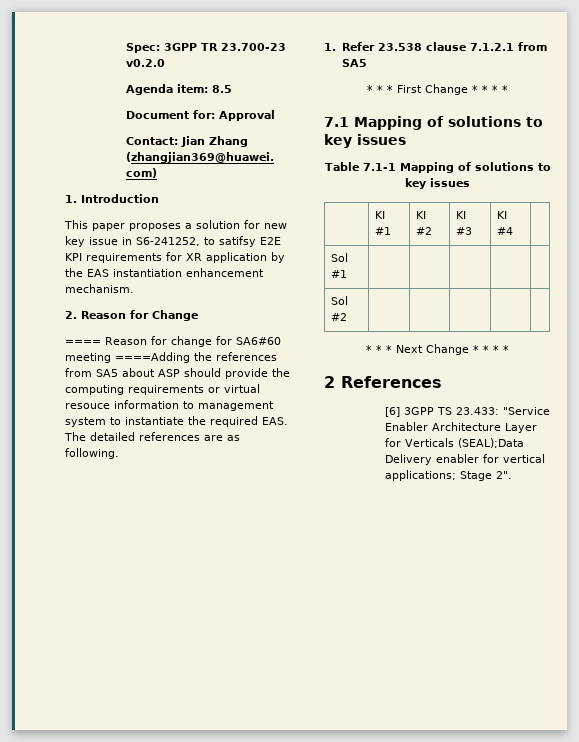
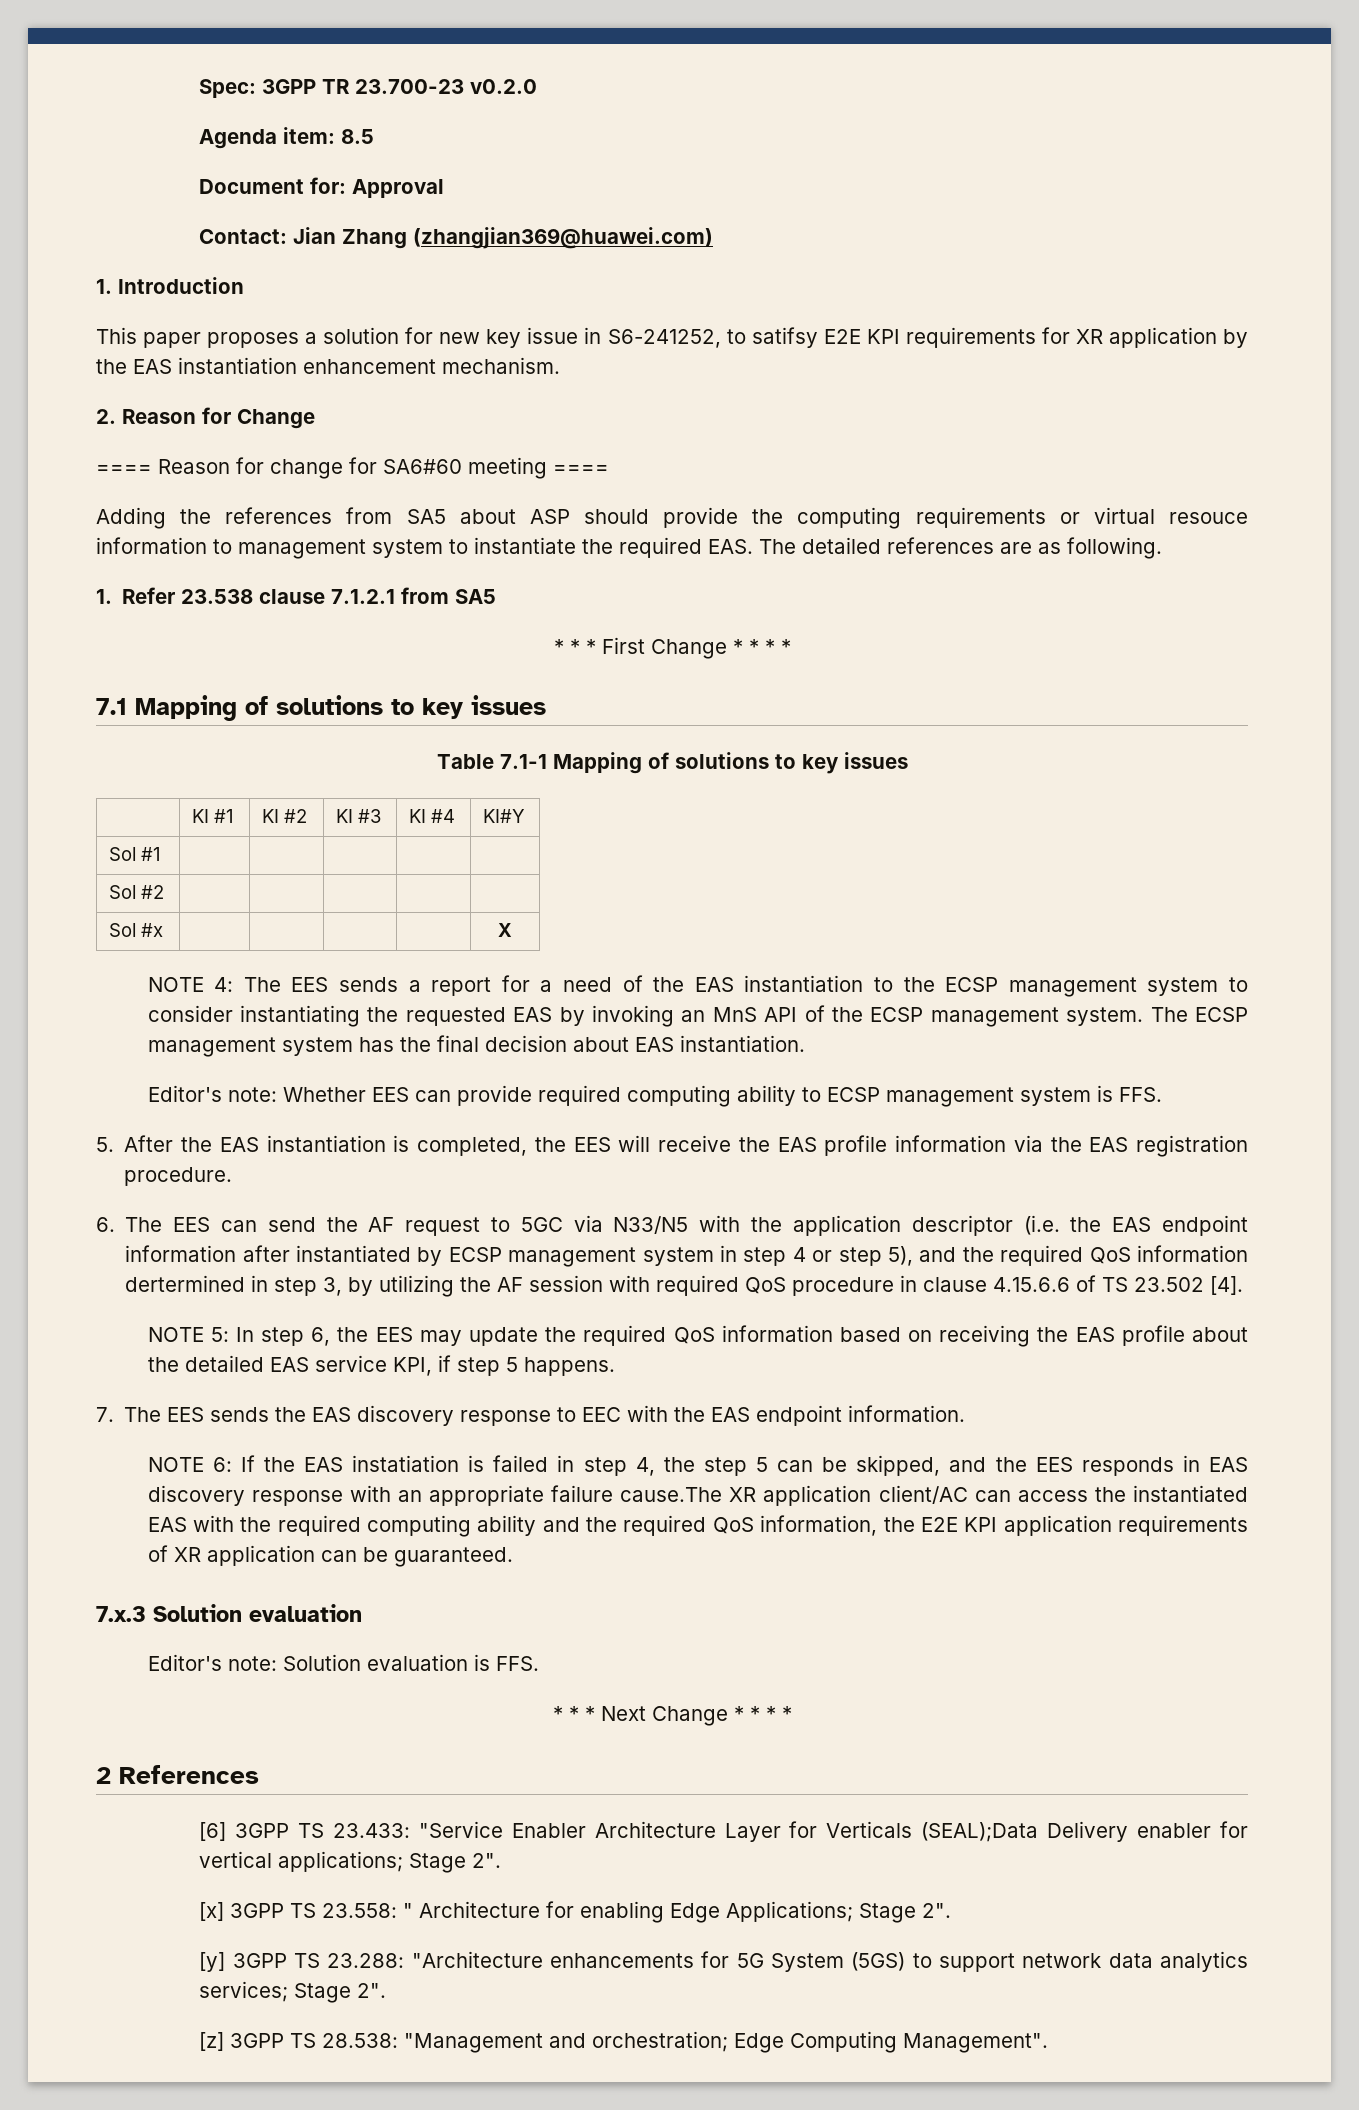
- ==== Reason for change for SA6#60 meeting ====Adding the references from SA5 about ASP should provide the computing requirements or virtual resouce information to management system to instantiate the required EAS. The detailed references are as following.
+ ==== Reason for change for SA6#60 meeting ====
+ Adding the references from SA5 about ASP should provide the computing requirements or virtual resouce information to management system to instantiate the required EAS. The detailed references are as following.
- | KI #1 | KI #2 | KI #3 | KI #4 |
+ | KI #1 | KI #2 | KI #3 | KI #4 | KI#Y
+ Sol #x | | | | | X
+ NOTE 4: The EES sends a report for a need of the EAS instantiation to the ECSP management system to consider instantiating the requested EAS by invoking an MnS API of the ECSP management system. The ECSP management system has the final decision about EAS instantiation.
+ Editor's note: Whether EES can provide required computing ability to ECSP management system is FFS.
+ 5. After the EAS instantiation is completed, the EES will receive the EAS profile information via the EAS registration procedure.
+ 6. The EES can send the AF request to 5GC via N33/N5 with the application descriptor (i.e. the EAS endpoint information after instantiated by ECSP management system in step 4 or step 5), and the required QoS information dertermined in step 3, by utilizing the AF session with required QoS procedure in clause 4.15.6.6 of TS 23.502 [4].
+ NOTE 5: In step 6, the EES may update the required QoS information based on receiving the EAS profile about the detailed EAS service KPI, if step 5 happens.
+ 7. The EES sends the EAS discovery response to EEC with the EAS endpoint information.
+ NOTE 6: If the EAS instatiation is failed in step 4, the step 5 can be skipped, and the EES responds in EAS discovery response with an appropriate failure cause.The XR application client/AC can access the instantiated EAS with the required computing ability and the required QoS information, the E2E KPI application requirements of XR application can be guaranteed.
+ 7.x.3 Solution evaluation
+ Editor's note: Solution evaluation is FFS.
+ [x] 3GPP TS 23.558: " Architecture for enabling Edge Applications; Stage 2".
+ [y] 3GPP TS 23.288: "Architecture enhancements for 5G System (5GS) to support network data analytics services; Stage 2".
+ [z] 3GPP TS 28.538: "Management and orchestration; Edge Computing Management".

